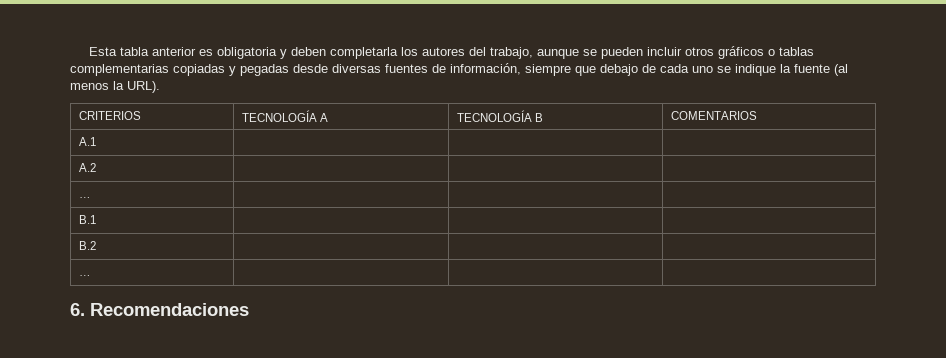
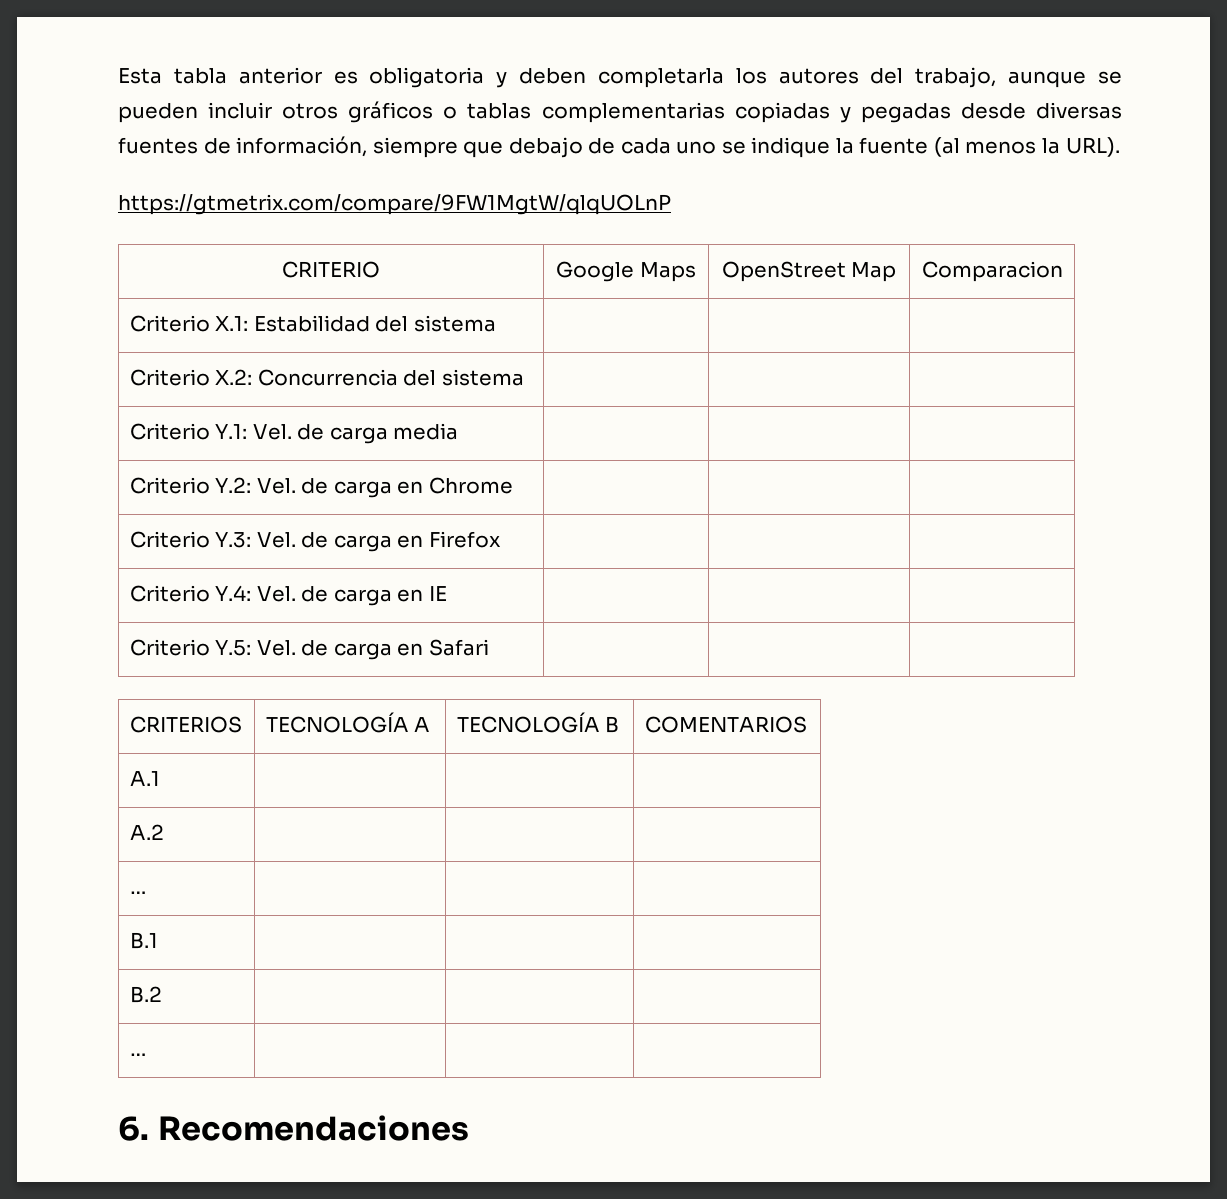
+ https://gtmetrix.com/compare/9FW1MgtW/qlqUOLnP
+ CRITERIO | Google Maps | OpenStreet Map | Comparacion
+ Criterio X.1: Estabilidad del sistema | | |
+ Criterio X.2: Concurrencia del sistema | | |
+ Criterio Y.1: Vel. de carga media | | |
+ Criterio Y.2: Vel. de carga en Chrome | | |
+ Criterio Y.3: Vel. de carga en Firefox | | |
+ Criterio Y.4: Vel. de carga en IE | | |
+ Criterio Y.5: Vel. de carga en Safari | | |

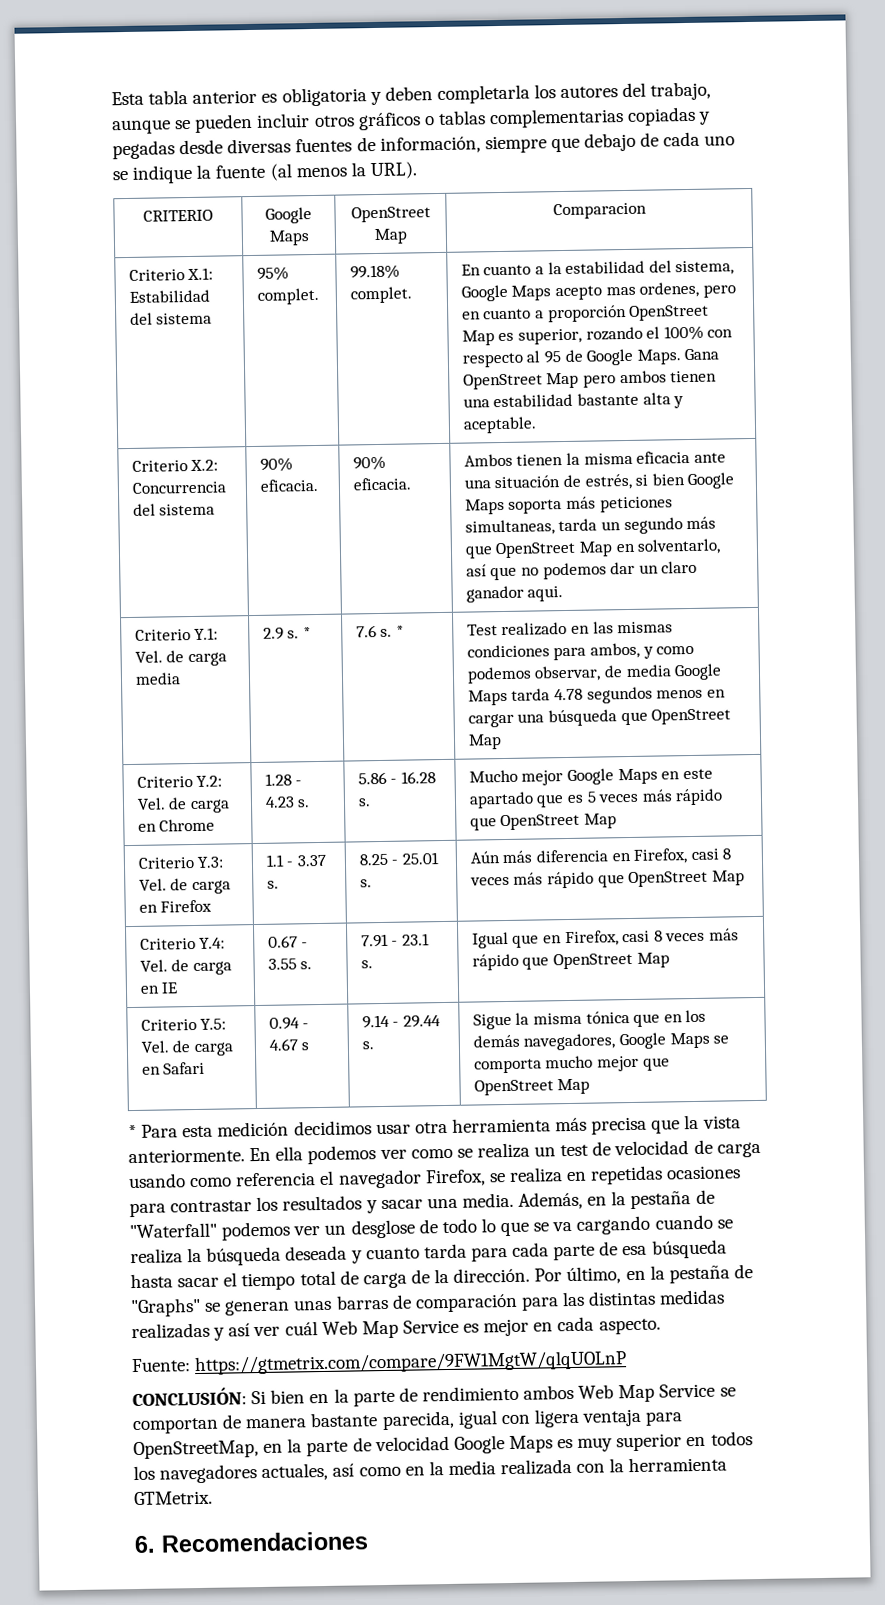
- https://gtmetrix.com/compare/9FW1MgtW/qlqUOLnP
+ 95% complet. | 99.18% complet. | En cuanto a la estabilidad del sistema, Google Maps acepto mas ordenes, pero en cuanto a proporción OpenStreet Map es superior, rozando el 100% con respecto al 95 de Google Maps. Gana OpenStreet Map pero ambos tienen una estabilidad bastante alta y aceptable.
+ 90% eficacia. | 90% eficacia. | Ambos tienen la misma eficacia ante una situación de estrés, si bien Google Maps soporta más peticiones simultaneas, tarda un segundo más que OpenStreet Map en solventarlo, así que no podemos dar un claro ganador aqui.
- Criterio Y.1: Vel. de carga media | | |
+ Criterio Y.1: Vel. de carga media | 2.9 s. * | 7.6 s. * | Test realizado en las mismas condiciones para ambos, y como podemos observar, de media Google Maps tarda 4.78 segundos menos en cargar una búsqueda que OpenStreet Map
- Criterio Y.2: Vel. de carga en Chrome | | |
+ Criterio Y.2: Vel. de carga en Chrome | 1.28 - 4.23 s. | 5.86 - 16.28 s. | Mucho mejor Google Maps en este apartado que es 5 veces más rápido que OpenStreet Map
- Criterio Y.3: Vel. de carga en Firefox | | |
+ Criterio Y.3: Vel. de carga en Firefox | 1.1 - 3.37 s. | 8.25 - 25.01 s. | Aún más diferencia en Firefox, casi 8 veces más rápido que OpenStreet Map
- Criterio Y.4: Vel. de carga en IE | | |
+ Criterio Y.4: Vel. de carga en IE | 0.67 - 3.55 s. | 7.91 - 23.1 s. | Igual que en Firefox, casi 8 veces más rápido que OpenStreet Map
- Criterio Y.5: Vel. de carga en Safari | | |
- CRITERIOS | TECNOLOGÍA A | TECNOLOGÍA B | COMENTARIOS
- A.1 | | |
- A.2 | | |
- … | | |
- B.1 | | |
- B.2 | | |
- … | | |
+ Criterio Y.5: Vel. de carga en Safari | 0.94 - 4.67 s | 9.14 - 29.44 s. | Sigue la misma tónica que en los demás navegadores, Google Maps se comporta mucho mejor que OpenStreet Map
+ * Para esta medición decidimos usar otra herramienta más precisa que la vista anteriormente. En ella podemos ver como se realiza un test de velocidad de carga usando como referencia el navegador Firefox, se realiza en repetidas ocasiones para contrastar los resultados y sacar una media. Además, en la pestaña de "Waterfall" podemos ver un desglose de todo lo que se va cargando cuando se realiza la búsqueda deseada y cuanto tarda para cada parte de esa búsqueda hasta sacar el tiempo total de carga de la dirección. Por último, en la pestaña de "Graphs" se generan unas barras de comparación para las distintas medidas realizadas y así ver cuál Web Map Service es mejor en cada aspecto.
+ Fuente: https://gtmetrix.com/compare/9FW1MgtW/qlqUOLnP
+ CONCLUSIÓN: Si bien en la parte de rendimiento ambos Web Map Service se comportan de manera bastante parecida, igual con ligera ventaja para OpenStreetMap, en la parte de velocidad Google Maps es muy superior en todos los navegadores actuales, así como en la media realizada con la herramienta GTMetrix.

